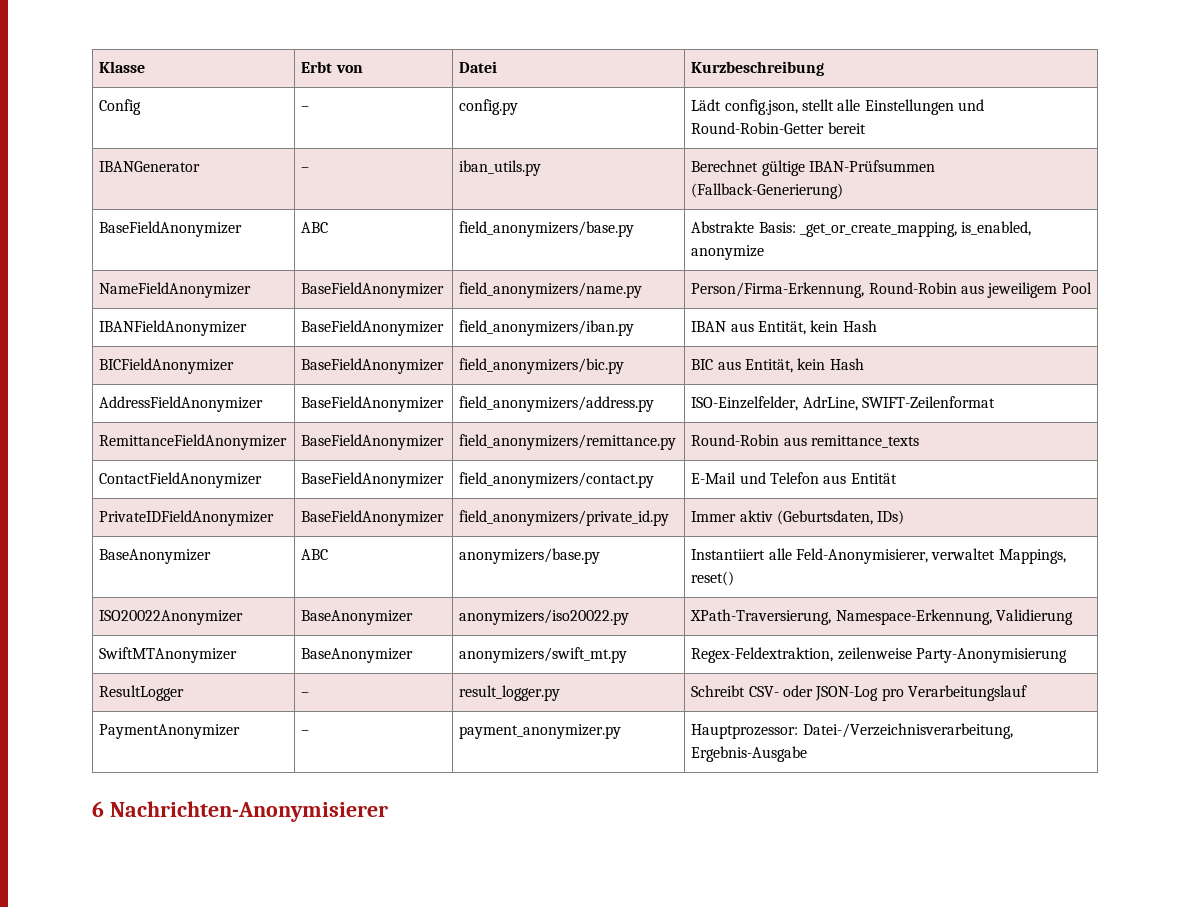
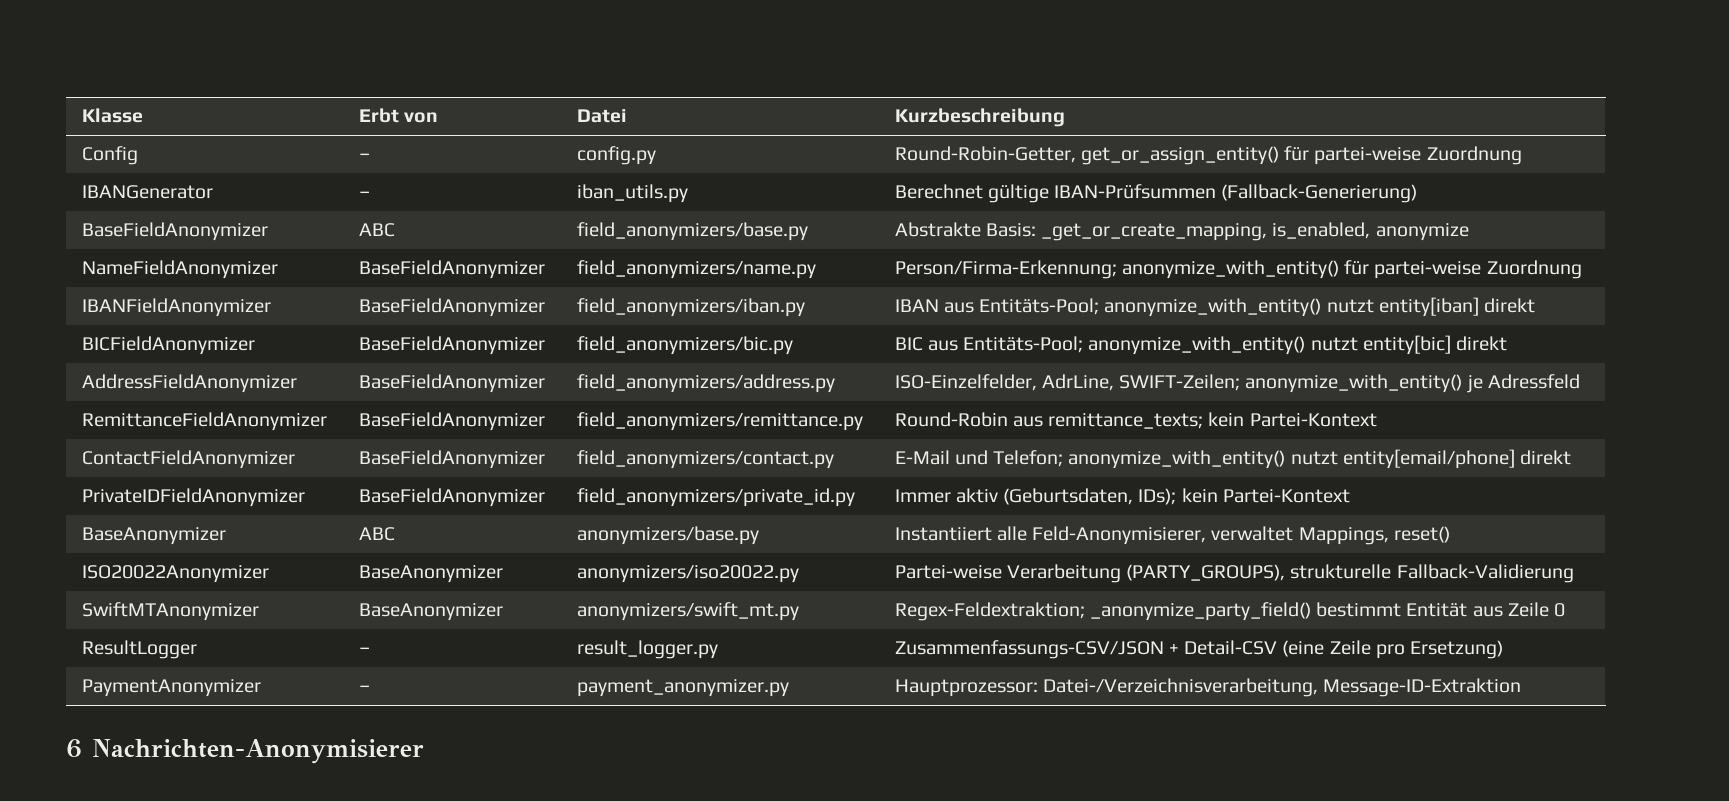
- Config | – | config.py | Lädt config.json, stellt alle Einstellungen und Round-Robin-Getter bereit
+ Config | – | config.py | Round-Robin-Getter, get_or_assign_entity() für partei-weise Zuordnung
- NameFieldAnonymizer | BaseFieldAnonymizer | field_anonymizers/name.py | Person/Firma-Erkennung, Round-Robin aus jeweiligem Pool
+ NameFieldAnonymizer | BaseFieldAnonymizer | field_anonymizers/name.py | Person/Firma-Erkennung; anonymize_with_entity() für partei-weise Zuordnung
- IBANFieldAnonymizer | BaseFieldAnonymizer | field_anonymizers/iban.py | IBAN aus Entität, kein Hash
+ IBANFieldAnonymizer | BaseFieldAnonymizer | field_anonymizers/iban.py | IBAN aus Entitäts-Pool; anonymize_with_entity() nutzt entity[iban] direkt
- BICFieldAnonymizer | BaseFieldAnonymizer | field_anonymizers/bic.py | BIC aus Entität, kein Hash
+ BICFieldAnonymizer | BaseFieldAnonymizer | field_anonymizers/bic.py | BIC aus Entitäts-Pool; anonymize_with_entity() nutzt entity[bic] direkt
- AddressFieldAnonymizer | BaseFieldAnonymizer | field_anonymizers/address.py | ISO-Einzelfelder, AdrLine, SWIFT-Zeilenformat
+ AddressFieldAnonymizer | BaseFieldAnonymizer | field_anonymizers/address.py | ISO-Einzelfelder, AdrLine, SWIFT-Zeilen; anonymize_with_entity() je Adressfeld
- RemittanceFieldAnonymizer | BaseFieldAnonymizer | field_anonymizers/remittance.py | Round-Robin aus remittance_texts
+ RemittanceFieldAnonymizer | BaseFieldAnonymizer | field_anonymizers/remittance.py | Round-Robin aus remittance_texts; kein Partei-Kontext
- ContactFieldAnonymizer | BaseFieldAnonymizer | field_anonymizers/contact.py | E-Mail und Telefon aus Entität
+ ContactFieldAnonymizer | BaseFieldAnonymizer | field_anonymizers/contact.py | E-Mail und Telefon; anonymize_with_entity() nutzt entity[email/phone] direkt
- PrivateIDFieldAnonymizer | BaseFieldAnonymizer | field_anonymizers/private_id.py | Immer aktiv (Geburtsdaten, IDs)
+ PrivateIDFieldAnonymizer | BaseFieldAnonymizer | field_anonymizers/private_id.py | Immer aktiv (Geburtsdaten, IDs); kein Partei-Kontext
- ISO20022Anonymizer | BaseAnonymizer | anonymizers/iso20022.py | XPath-Traversierung, Namespace-Erkennung, Validierung
- SwiftMTAnonymizer | BaseAnonymizer | anonymizers/swift_mt.py | Regex-Feldextraktion, zeilenweise Party-Anonymisierung
- ResultLogger | – | result_logger.py | Schreibt CSV- oder JSON-Log pro Verarbeitungslauf
+ ISO20022Anonymizer | BaseAnonymizer | anonymizers/iso20022.py | Partei-weise Verarbeitung (PARTY_GROUPS), strukturelle Fallback-Validierung
+ SwiftMTAnonymizer | BaseAnonymizer | anonymizers/swift_mt.py | Regex-Feldextraktion; _anonymize_party_field() bestimmt Entität aus Zeile 0
+ ResultLogger | – | result_logger.py | Zusammenfassungs-CSV/JSON + Detail-CSV (eine Zeile pro Ersetzung)
- PaymentAnonymizer | – | payment_anonymizer.py | Hauptprozessor: Datei-/Verzeichnisverarbeitung, Ergebnis-Ausgabe
+ PaymentAnonymizer | – | payment_anonymizer.py | Hauptprozessor: Datei-/Verzeichnisverarbeitung, Message-ID-Extraktion

